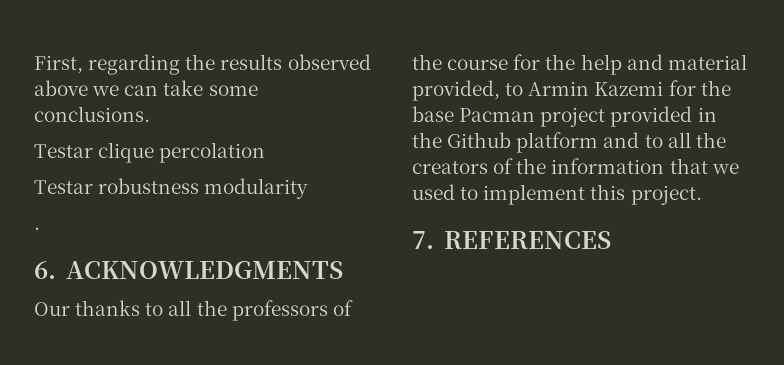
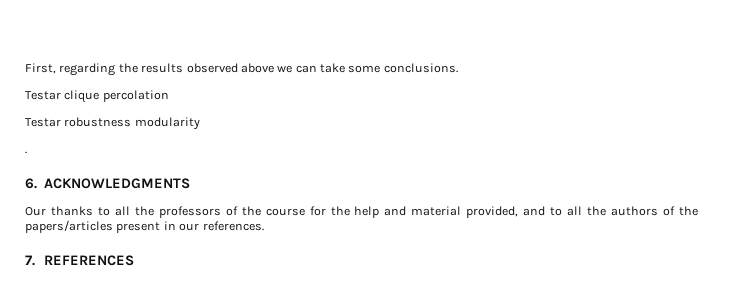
- Our thanks to all the professors of the course for the help and material provided, to Armin Kazemi for the base Pacman project provided in the Github platform and to all the creators of the information that we used to implement this project.
+ Our thanks to all the professors of the course for the help and material provided, and to all the authors of the papers/articles present in our references.

